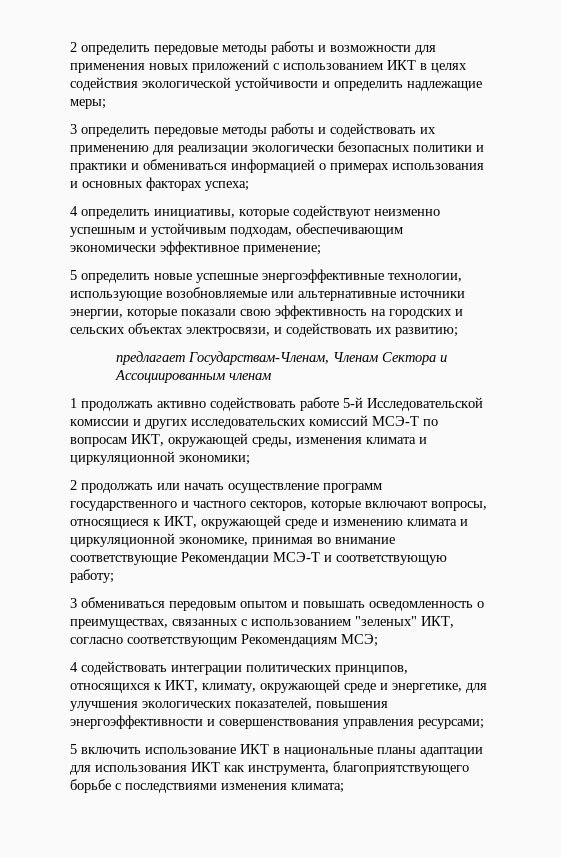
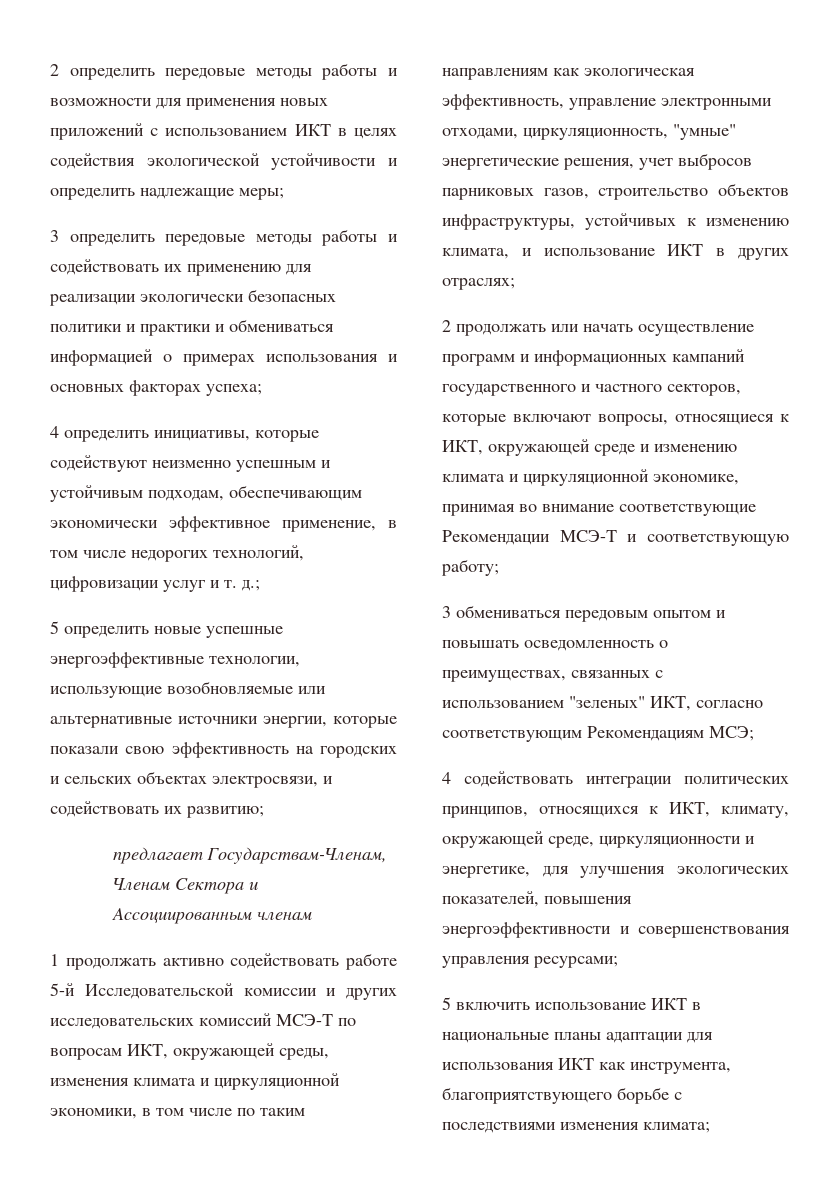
- 4 определить инициативы, которые содействуют неизменно успешным и устойчивым подходам, обеспечивающим экономически эффективное применение;
+ 4 определить инициативы, которые содействуют неизменно успешным и устойчивым подходам, обеспечивающим экономически эффективное применение, в том числе недорогих технологий, цифровизации услуг и т. д.;
- 1 продолжать активно содействовать работе 5-й Исследовательской комиссии и других исследовательских комиссий МСЭ-Т по вопросам ИКТ, окружающей среды, изменения климата и циркуляционной экономики;
+ 1 продолжать активно содействовать работе 5-й Исследовательской комиссии и других исследовательских комиссий МСЭ-Т по вопросам ИКТ, окружающей среды, изменения климата и циркуляционной экономики, в том числе по таким направлениям как экологическая эффективность, управление электронными отходами, циркуляционность, "умные" энергетические решения, учет выбросов парниковых газов, строительство объектов инфраструктуры, устойчивых к изменению климата, и использование ИКТ в других отраслях;
- 2 продолжать или начать осуществление программ государственного и частного секторов, которые включают вопросы, относящиеся к ИКТ, окружающей среде и изменению климата и циркуляционной экономике, принимая во внимание соответствующие Рекомендации МСЭ-Т и соответствующую работу;
+ 2 продолжать или начать осуществление программ и информационных кампаний государственного и частного секторов, которые включают вопросы, относящиеся к ИКТ, окружающей среде и изменению климата и циркуляционной экономике, принимая во внимание соответствующие Рекомендации МСЭ-Т и соответствующую работу;
- 4 содействовать интеграции политических принципов, относящихся к ИКТ, климату, окружающей среде и энергетике, для улучшения экологических показателей, повышения энергоэффективности и совершенствования управления ресурсами;
+ 4 содействовать интеграции политических принципов, относящихся к ИКТ, климату, окружающей среде, циркуляционности и энергетике, для улучшения экологических показателей, повышения энергоэффективности и совершенствования управления ресурсами;

